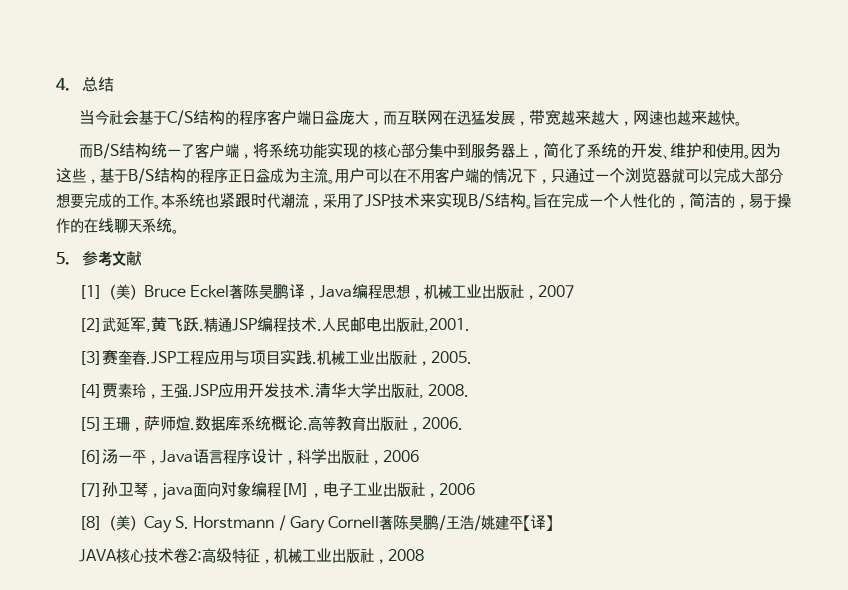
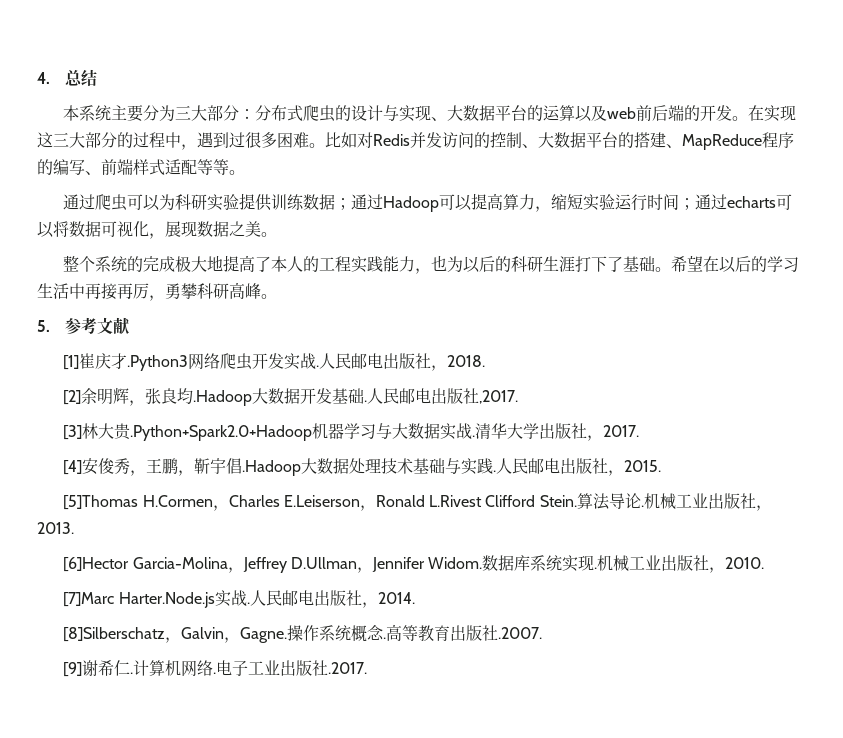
- 当今社会基于C/S结构的程序客户端日益庞大，而互联网在迅猛发展，带宽越来越大，网速也越来越快。
- 而B/S结构统一了客户端，将系统功能实现的核心部分集中到服务器上，简化了系统的开发、维护和使用。因为这些，基于B/S结构的程序正日益成为主流。用户可以在不用客户端的情况下，只通过一个浏览器就可以完成大部分想要完成的工作。本系统也紧跟时代潮流，采用了JSP技术来实现B/S结构。旨在完成一个人性化的，简洁的，易于操作的在线聊天系统。
+ 本系统主要分为三大部分：分布式爬虫的设计与实现、大数据平台的运算以及web前后端的开发。在实现这三大部分的过程中，遇到过很多困难。比如对Redis并发访问的控制、大数据平台的搭建、MapReduce程序的编写、前端样式适配等等。
+ 通过爬虫可以为科研实验提供训练数据；通过Hadoop可以提高算力，缩短实验运行时间；通过echarts可以将数据可视化，展现数据之美。
+ 整个系统的完成极大地提高了本人的工程实践能力，也为以后的科研生涯打下了基础。希望在以后的学习生活中再接再厉，勇攀科研高峰。
- [1]（美）Bruce Eckel著陈昊鹏译，Java编程思想，机械工业出版社，2007
- [2]武延军,黄飞跃.精通JSP编程技术.人民邮电出版社,2001.
- [3]赛奎春.JSP工程应用与项目实践.机械工业出版社，2005.
- [4]贾素玲，王强.JSP应用开发技术.清华大学出版社, 2008.
- [5]王珊，萨师煊.数据库系统概论.
+ [1]崔庆才.Python3网络爬虫开发实战.人民邮电出版社，2018.
+ [2]余明辉，张良均.Hadoop大数据开发基础.人民邮电出版社,2017.
+ [3]林大贵.Python+Spark2.0+Hadoop机器学习与大数据实战.清华大学出版社，2017.
+ [4]安俊秀，王鹏，靳宇倡.Hadoop大数据处理技术基础与实践.人民邮电出版社，2015.
+ [5]Thomas H.Cormen，Charles E.Leiserson，Ronald L.Rivest Clifford Stein.算法导论.机械工业出版社，2013.
+ [6]Hector Garcia-Molina，Jeffrey D.Ullman，Jennifer Widom.数据库系统实现.机械工业出版社，2010.
+ [7]Marc Harter.Node.js实战.人民邮电出版社，2014.
+ [8]Silberschatz，Galvin，Gagne.操作系统概念.
- 高等教育出版社，2006.
- [6]汤一平，Java语言程序设计，科学出版社，2006
- [7]孙卫琴，java面向对象编程[M]，电子工业出版社，2006
- [8]（美）Cay S. Horstmann / Gary Cornell著陈昊鹏/王浩/姚建平【译】
- JAVA核心技术卷2:高级特征，机械工业出版社，2008
+ 高等教育出版社.2007.
+ [9]谢希仁.计算机网络.电子工业出版社.2017.

